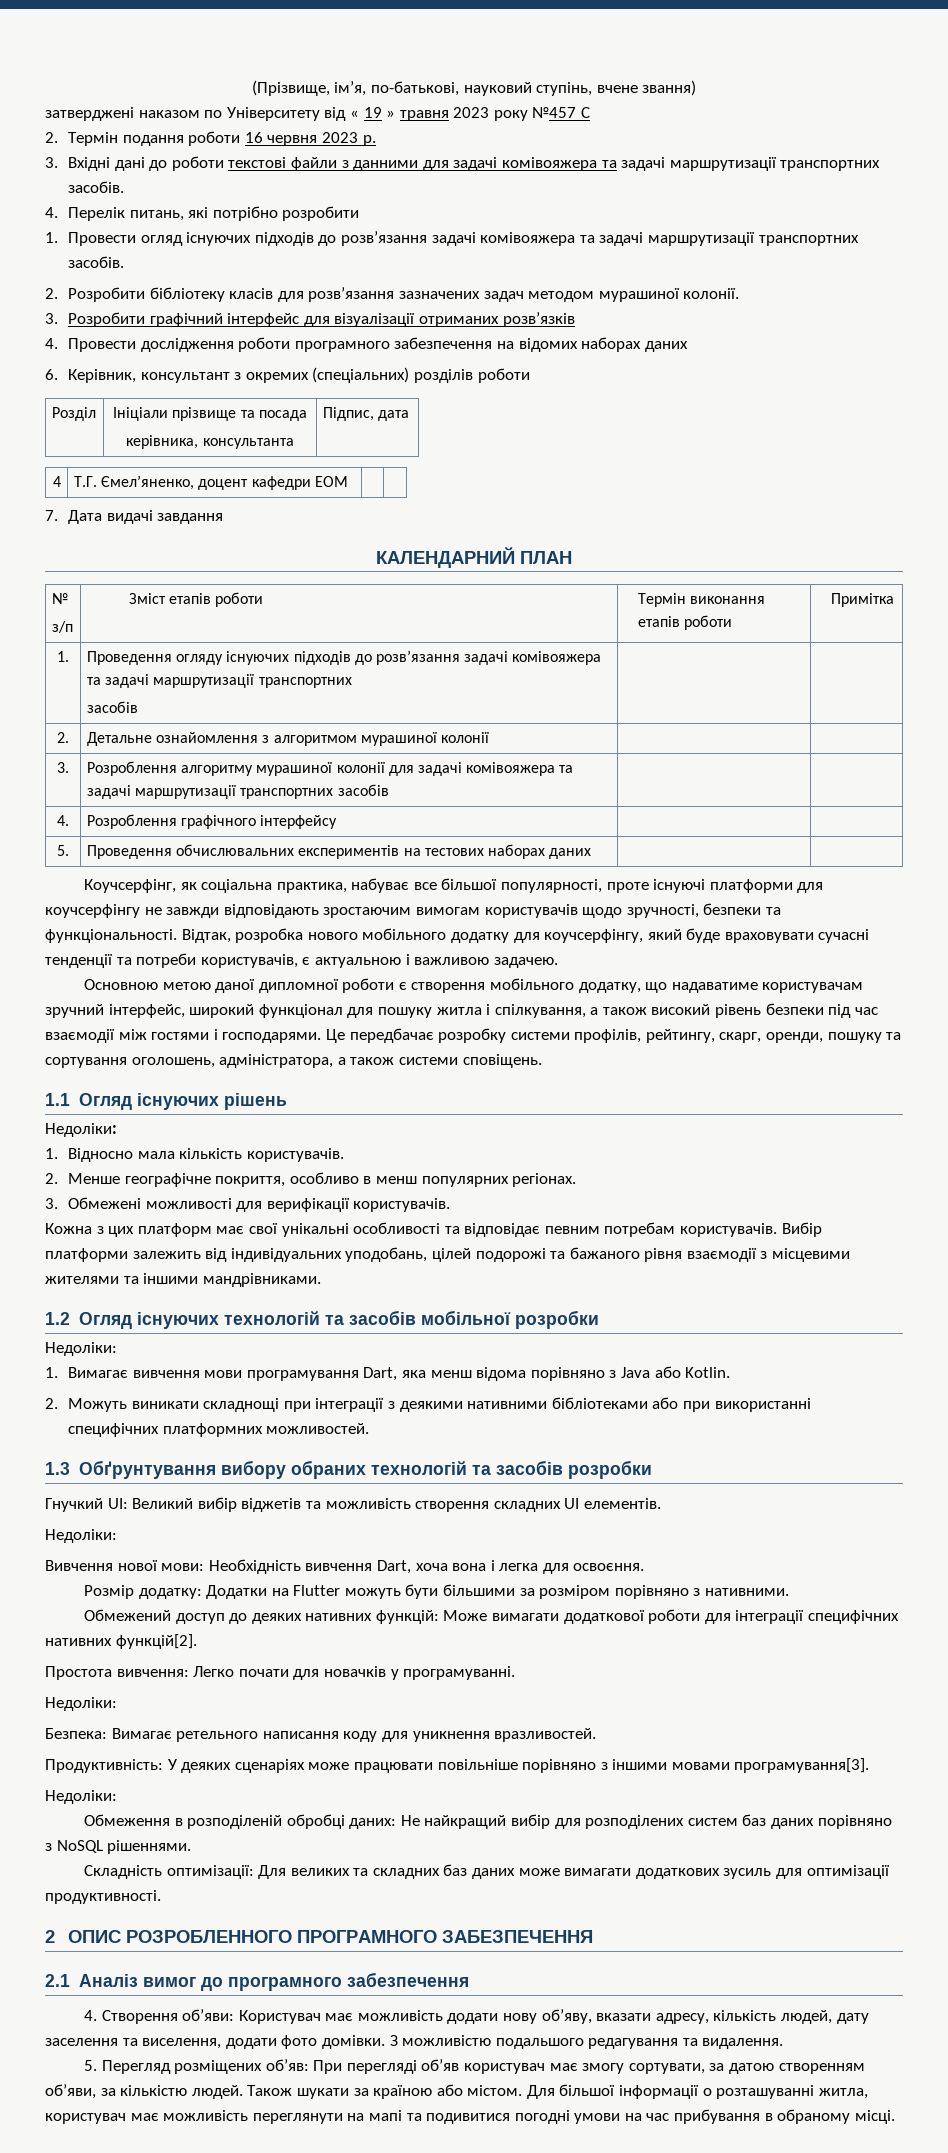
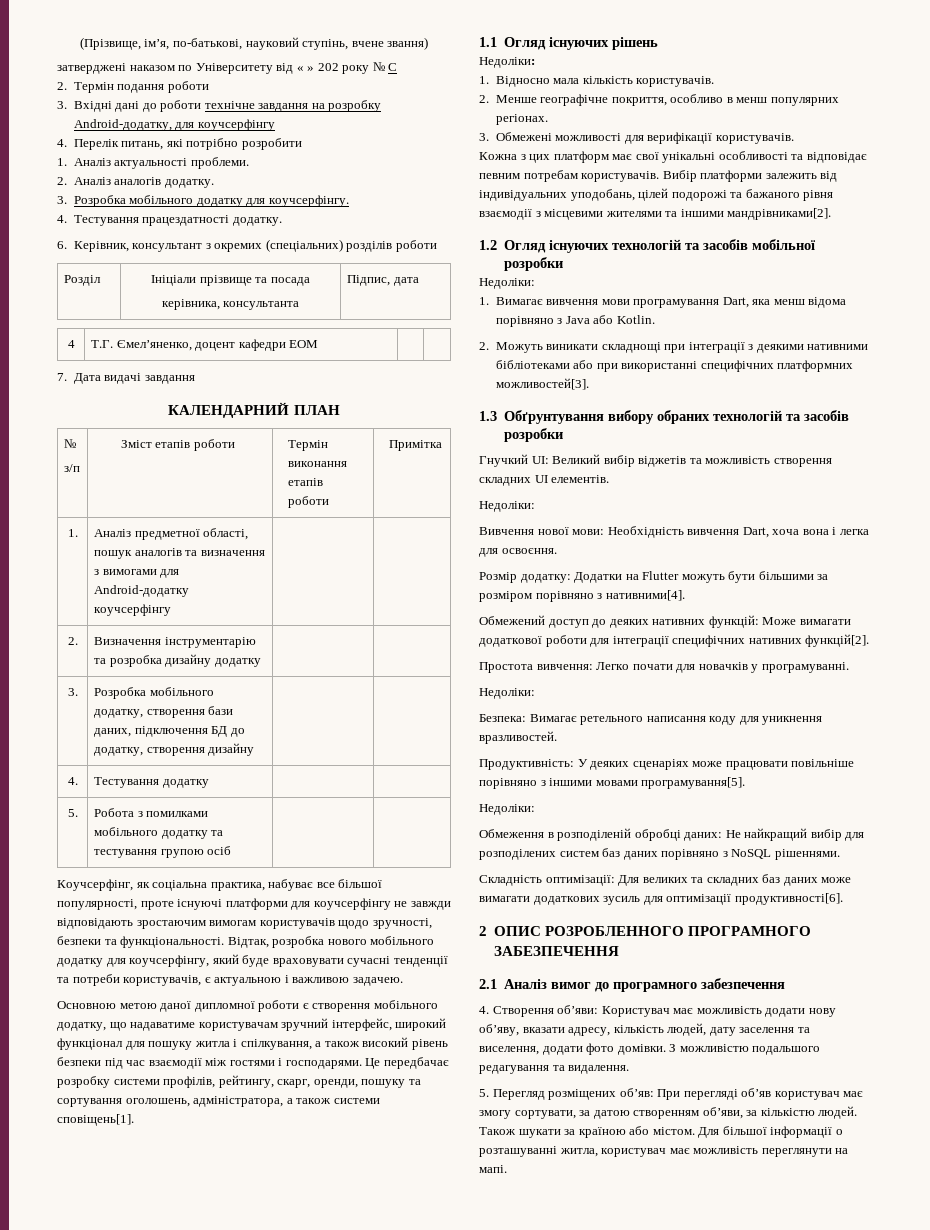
- затверджені наказом по Університету від « 19 » травня 2023 року №457 C
+ затверджені наказом по Університету від « » 202 року № C
- 2. Термін подання роботи 16 червня 2023 р.
+ 2. Термін подання роботи
- 3. Вхідні дані до роботи текстові файли з данними для задачі комівояжера та задачі маршрутизації транспортних засобів.
+ 3. Вхідні дані до роботи технічне завдання на розробку Android-додатку, для коучсерфінгу
- 1. Провести огляд існуючих підходів до розв’язання задачі комівояжера та задачі маршрутизації транспортних засобів.
- 2. Розробити бібліотеку класів для розв’язання зазначених задач методом мурашиної колонії.
- 3. Розробити графічний інтерфейс для візуалізації отриманих розв’язків
- 4. Провести дослідження роботи програмного забезпечення на відомих наборах даних
+ 1. Аналіз актуальності проблеми.
+ 2. Аналіз аналогів додатку.
+ 3. Розробка мобільного додатку для коучсерфінгу.
+ 4. Тестування працездатності додатку.
- 1. | Проведення огляду існуючих підходів до розв’язання задачі комівояжера та задачі маршрутизації транспортних
- засобів | |
- 2. | Детальне ознайомлення з алгоритмом мурашиної колонії | |
- 3. | Розроблення алгоритму мурашиної колонії для задачі комівояжера та задачі маршрутизації транспортних засобів | |
- 4. | Розроблення графічного інтерфейсу | |
- 5. | Проведення обчислювальних експериментів на тестових наборах даних | |
+ 1. | Аналіз предметної області, пошук аналогів та визначення з вимогами для Android-додатку коучсерфінгу | |
+ 2. | Визначення інструментарію та розробка дизайну додатку | |
+ 3. | Розробка мобільного додатку, створення бази даних, підключення БД до додатку, створення дизайну | |
+ 4. | Тестування додатку | |
+ 5. | Робота з помилками мобільного додатку та тестування групою осіб | |
- Це передбачає розробку системи профілів, рейтингу, скарг, оренди, пошуку та сортування оголошень, адміністратора, а також системи сповіщень.
+ Це передбачає розробку системи профілів, рейтингу, скарг, оренди, пошуку та сортування оголошень, адміністратора, а також системи сповіщень[1].
- Вибір платформи залежить від індивідуальних уподобань, цілей подорожі та бажаного рівня взаємодії з місцевими жителями та іншими мандрівниками.
+ Вибір платформи залежить від індивідуальних уподобань, цілей подорожі та бажаного рівня взаємодії з місцевими жителями та іншими мандрівниками[2].
- 2. Можуть виникати складнощі при інтеграції з деякими нативними бібліотеками або при використанні специфічних платформних можливостей.
+ 2. Можуть виникати складнощі при інтеграції з деякими нативними бібліотеками або при використанні специфічних платформних можливостей[3].
- Розмір додатку: Додатки на Flutter можуть бути більшими за розміром порівняно з нативними.
+ Розмір додатку: Додатки на Flutter можуть бути більшими за розміром порівняно з нативними[4].
- Продуктивність: У деяких сценаріях може працювати повільніше порівняно з іншими мовами програмування[3].
+ Продуктивність: У деяких сценаріях може працювати повільніше порівняно з іншими мовами програмування[5].
- Складність оптимізації: Для великих та складних баз даних може вимагати додаткових зусиль для оптимізації продуктивності.
+ Складність оптимізації: Для великих та складних баз даних може вимагати додаткових зусиль для оптимізації продуктивності[6].
- Для більшої інформації о розташуванні житла, користувач має можливість переглянути на мапі та подивитися погодні умови на час прибування в обраному місці.
+ Для більшої інформації о розташуванні житла, користувач має можливість переглянути на мапі.

